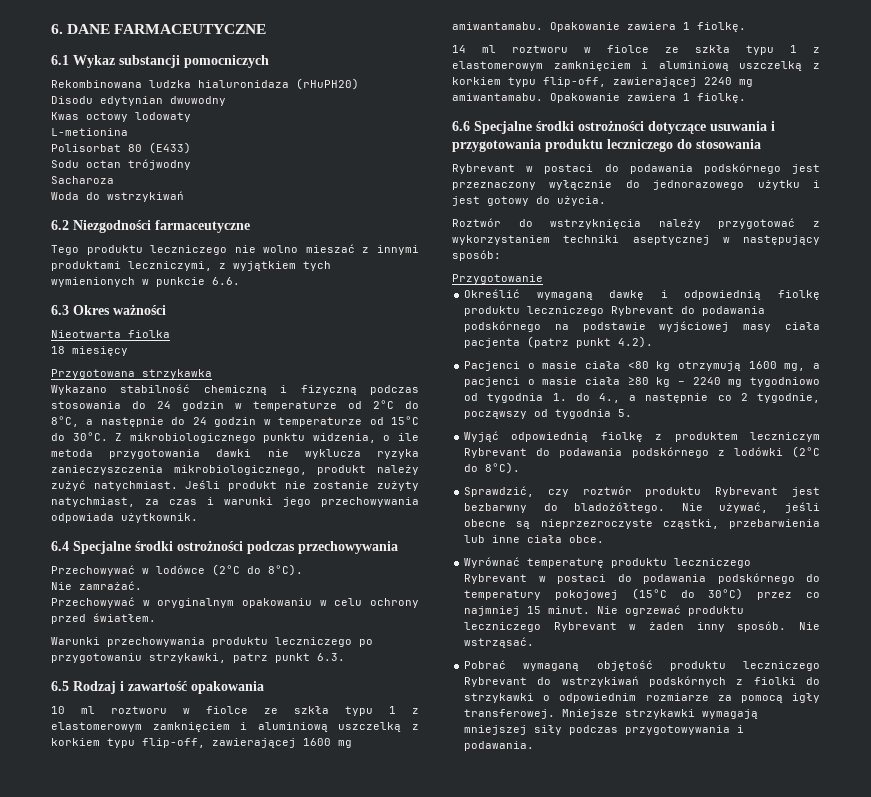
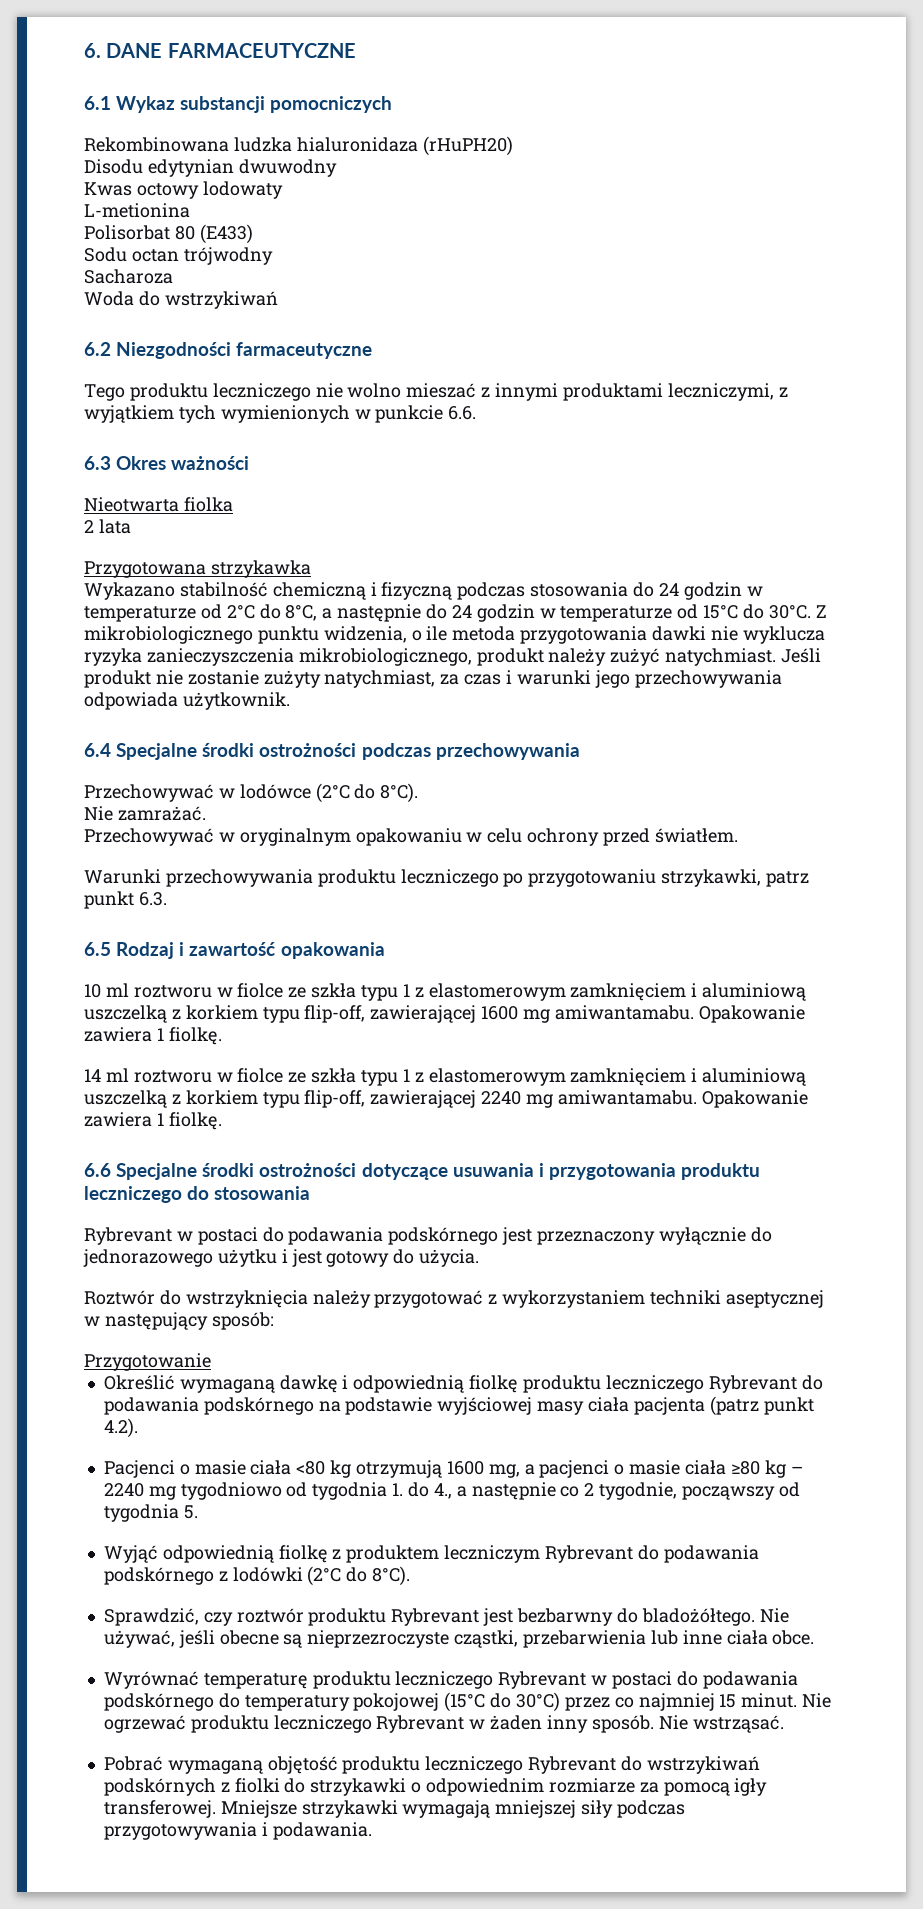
- 18 miesięcy
+ 2 lata

